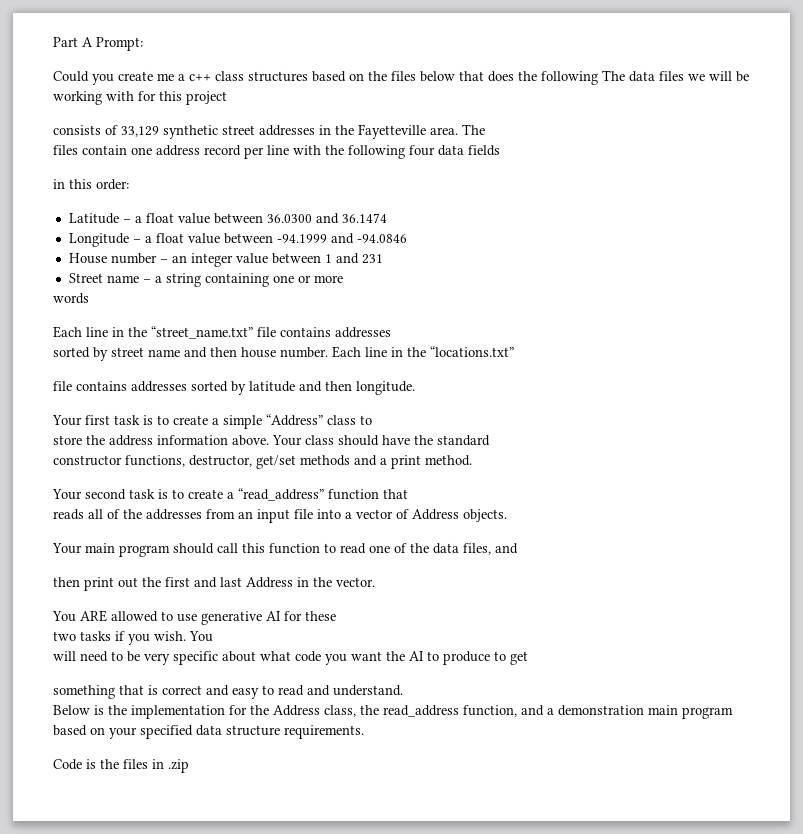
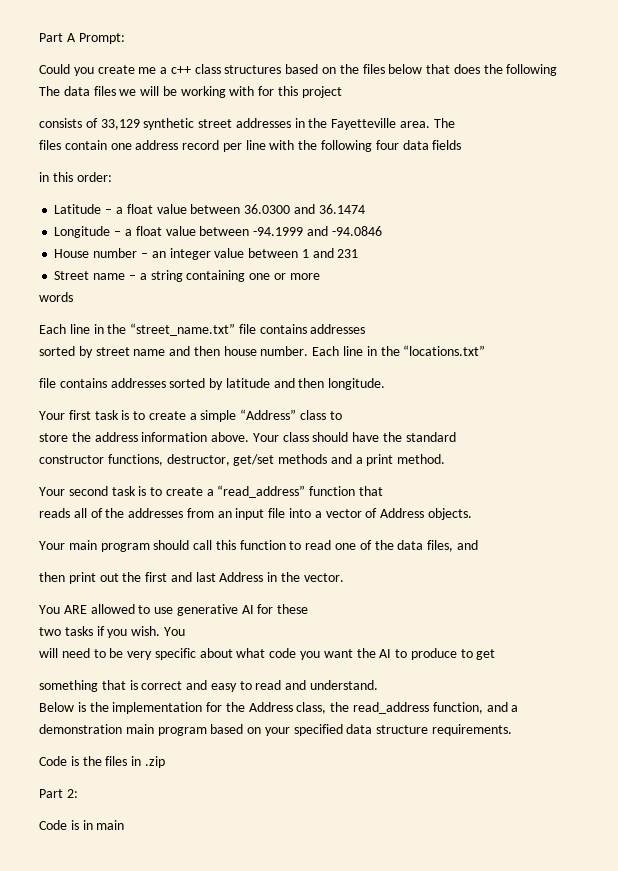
+ Part 2:
+ Code is in main

